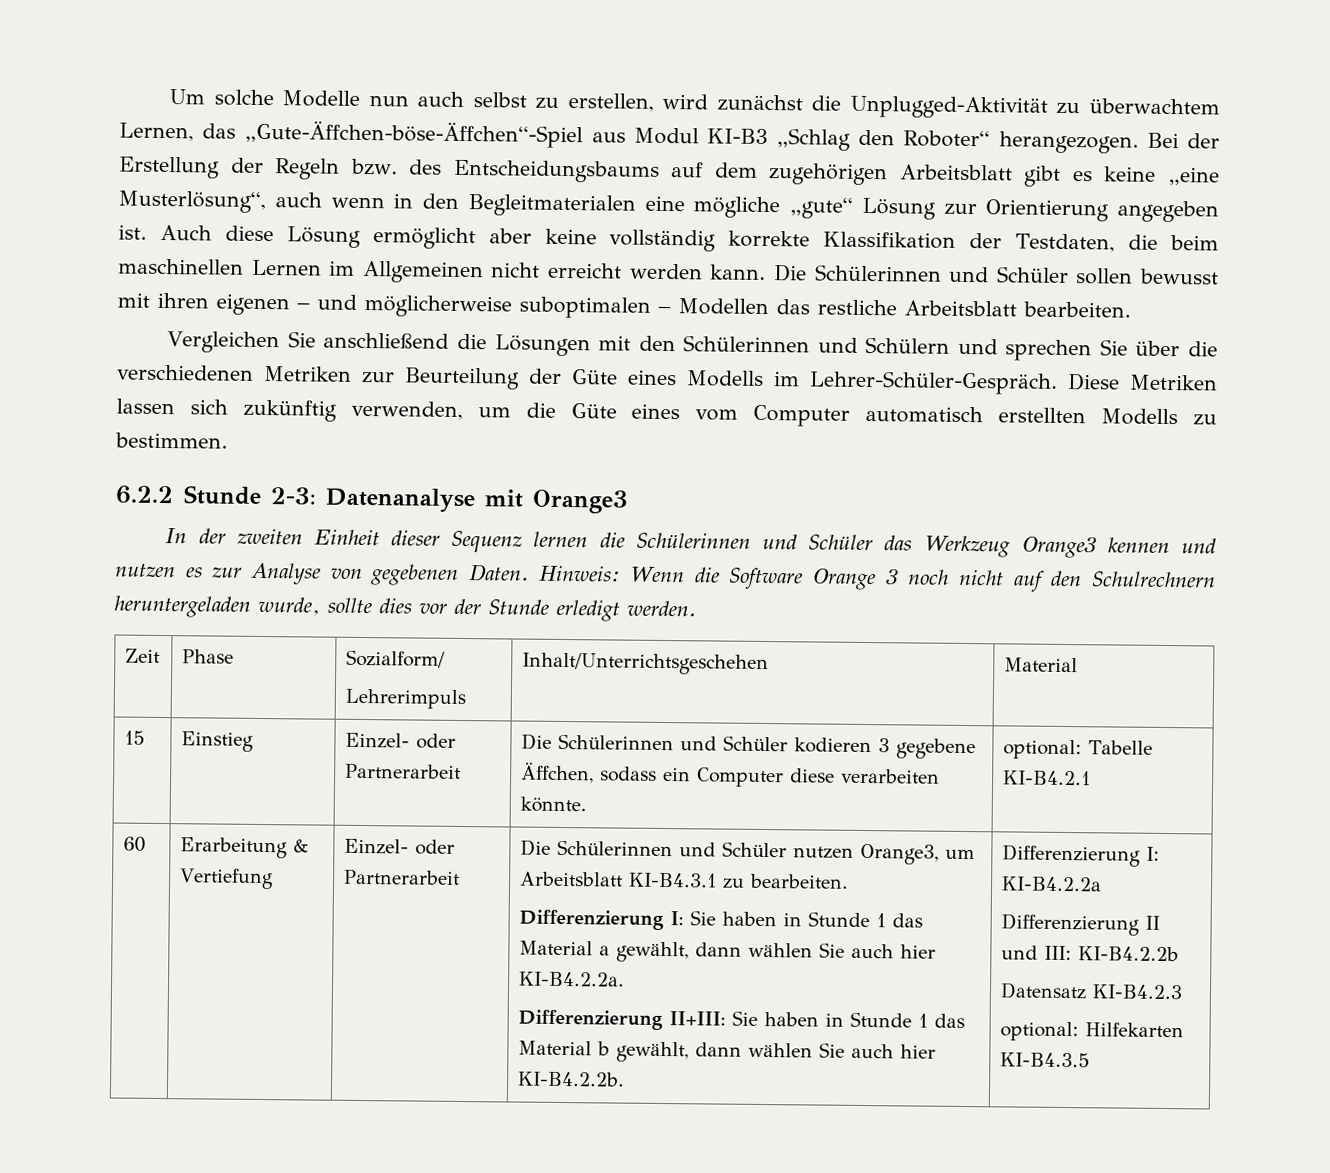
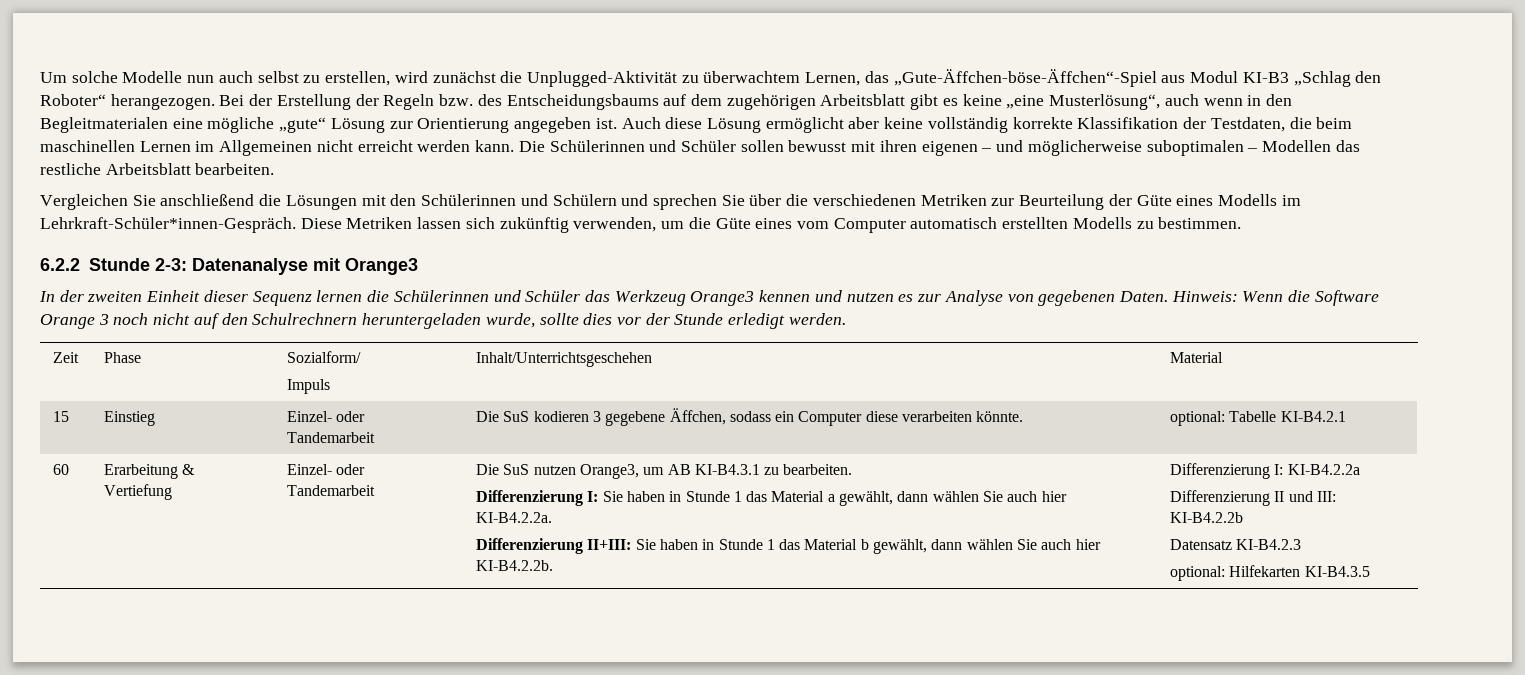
- Vergleichen Sie anschließend die Lösungen mit den Schülerinnen und Schülern und sprechen Sie über die verschiedenen Metriken zur Beurteilung der Güte eines Modells im Lehrer-Schüler-Gespräch.
+ Vergleichen Sie anschließend die Lösungen mit den Schülerinnen und Schülern und sprechen Sie über die verschiedenen Metriken zur Beurteilung der Güte eines Modells im Lehrkraft-Schüler*innen-Gespräch.
  Zeit | Phase | Sozialform/
- Lehrerimpuls | Inhalt/Unterrichtsgeschehen | Material
+ Impuls | Inhalt/Unterrichtsgeschehen | Material
- 15 | Einstieg | Einzel- oder Partnerarbeit | Die Schülerinnen und Schüler kodieren 3 gegebene Äffchen, sodass ein Computer diese verarbeiten könnte. | optional: Tabelle KI-B4.2.1
+ 15 | Einstieg | Einzel- oder Tandemarbeit | Die SuS kodieren 3 gegebene Äffchen, sodass ein Computer diese verarbeiten könnte. | optional: Tabelle KI-B4.2.1
- Einzel- oder Partnerarbeit | Die Schülerinnen und Schüler nutzen Orange3, um Arbeitsblatt KI-B4.3.1 zu bearbeiten.
+ Einzel- oder Tandemarbeit | Die SuS nutzen Orange3, um AB KI-B4.3.1 zu bearbeiten.

